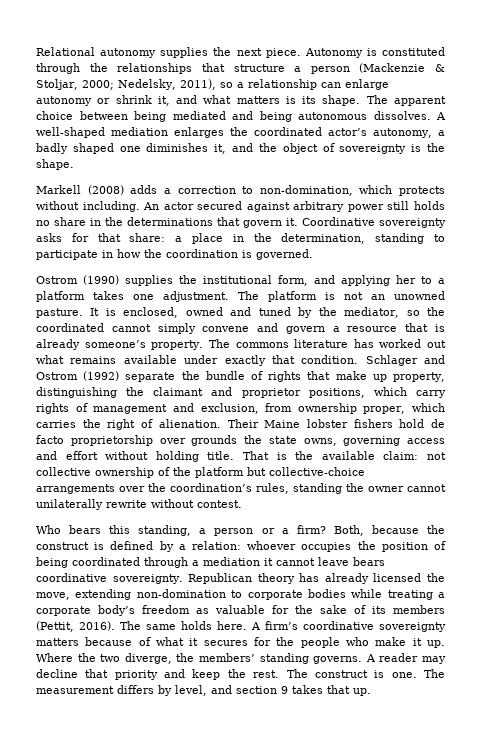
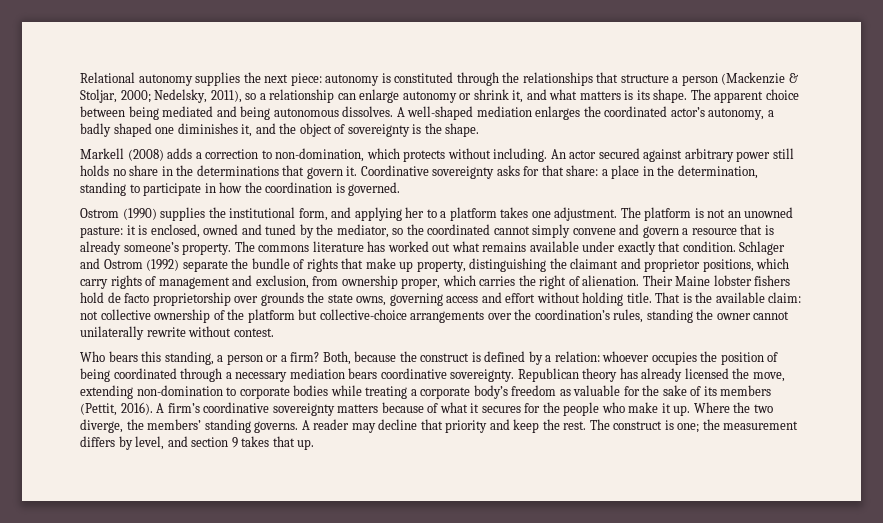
- Relational autonomy supplies the next piece. Autonomy is constituted through the relationships that structure a person (Mackenzie & Stoljar, 2000; Nedelsky, 2011), so a relationship can enlarge autonomy or shrink it, and what matters is its shape.
+ Relational autonomy supplies the next piece: autonomy is constituted through the relationships that structure a person (Mackenzie & Stoljar, 2000; Nedelsky, 2011), so a relationship can enlarge autonomy or shrink it, and what matters is its shape.
- The platform is not an unowned pasture. It is enclosed, owned and tuned by the mediator, so the coordinated cannot simply convene and govern a resource that is already someone’s property.
+ The platform is not an unowned pasture: it is enclosed, owned and tuned by the mediator, so the coordinated cannot simply convene and govern a resource that is already someone’s property.
- Both, because the construct is defined by a relation: whoever occupies the position of being coordinated through a mediation it cannot leave bears coordinative sovereignty.
+ Both, because the construct is defined by a relation: whoever occupies the position of being coordinated through a necessary mediation bears coordinative sovereignty.
- The same holds here.
- The construct is one. The measurement differs by level, and section 9 takes that up.
+ The construct is one; the measurement differs by level, and section 9 takes that up.

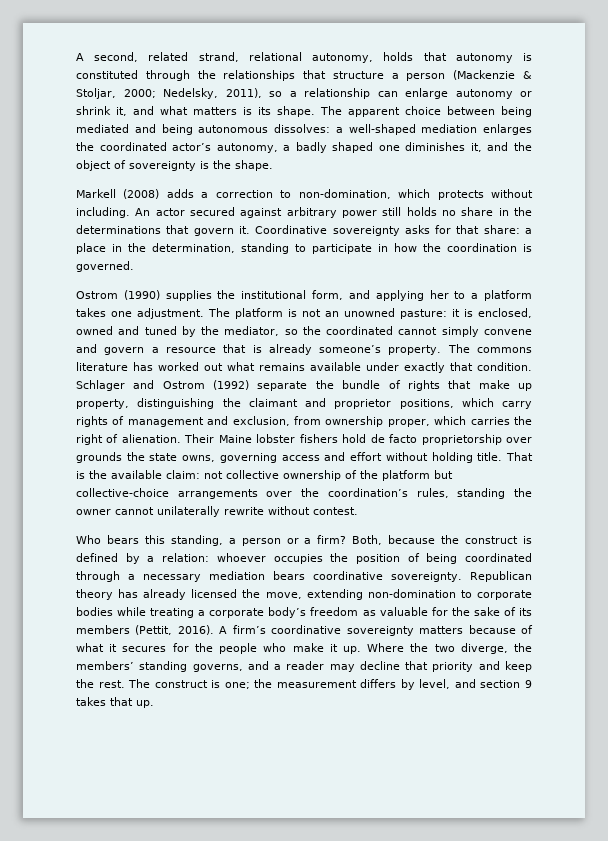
- Relational autonomy supplies the next piece: autonomy is constituted through the relationships that structure a person (Mackenzie & Stoljar, 2000; Nedelsky, 2011), so a relationship can enlarge autonomy or shrink it, and what matters is its shape.
+ A second, related strand, relational autonomy, holds that autonomy is constituted through the relationships that structure a person (Mackenzie & Stoljar, 2000; Nedelsky, 2011), so a relationship can enlarge autonomy or shrink it, and what matters is its shape.
- The apparent choice between being mediated and being autonomous dissolves. A well-shaped mediation enlarges the coordinated actor’s autonomy, a badly shaped one diminishes it, and the object of sovereignty is the shape.
+ The apparent choice between being mediated and being autonomous dissolves: a well-shaped mediation enlarges the coordinated actor’s autonomy, a badly shaped one diminishes it, and the object of sovereignty is the shape.
- Where the two diverge, the members’ standing governs. A reader may decline that priority and keep the rest.
+ Where the two diverge, the members’ standing governs, and a reader may decline that priority and keep the rest.

